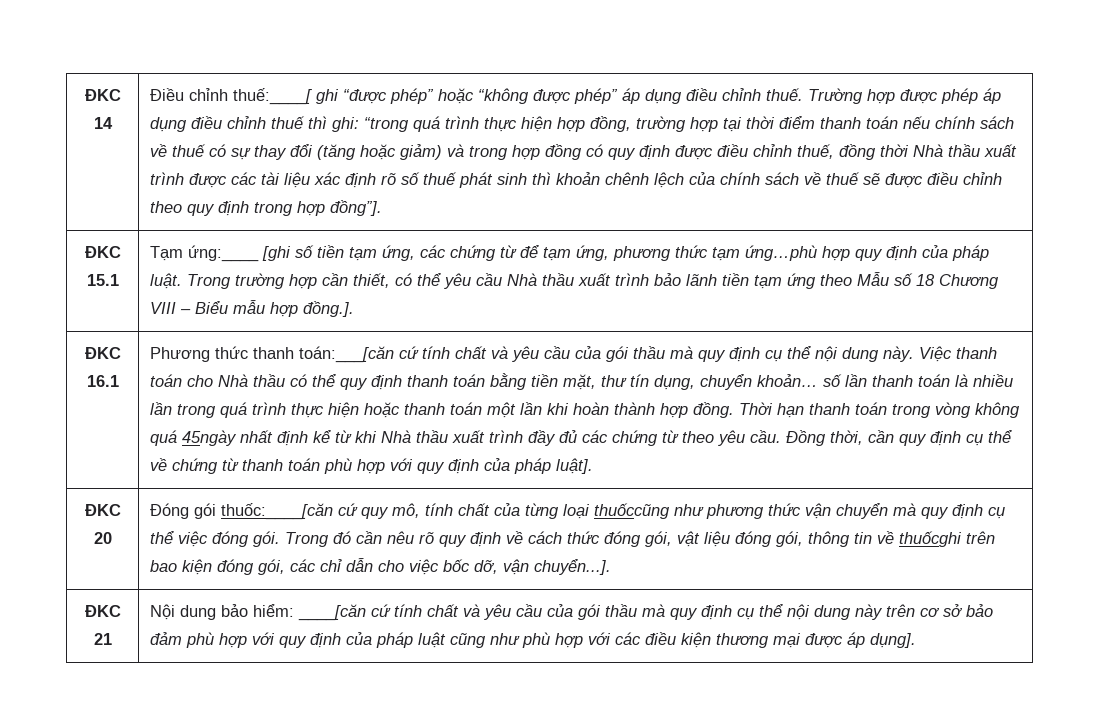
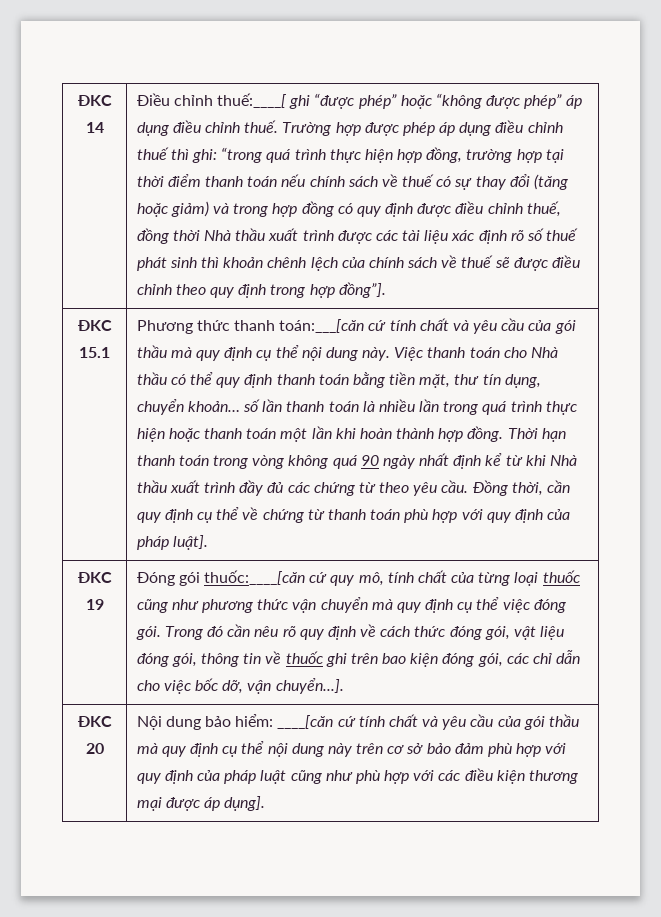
- Tạm ứng:____ [ghi số tiền tạm ứng, các chứng từ để tạm ứng, phương thức tạm ứng…phù hợp quy định của pháp luật. Trong trường hợp cần thiết, có thể yêu cầu Nhà thầu xuất trình bảo lãnh tiền tạm ứng theo Mẫu số 18 Chương VIII – Biểu mẫu hợp đồng.].
- ĐKC 16.1
- Thời hạn thanh toán trong vòng không quá 45ngày nhất định kể từ khi Nhà thầu xuất trình đầy đủ các chứng từ theo yêu cầu.
+ Thời hạn thanh toán trong vòng không quá 90 ngày nhất định kể từ khi Nhà thầu xuất trình đầy đủ các chứng từ theo yêu cầu.
- ĐKC 20
+ ĐKC 19
- Đóng gói thuốc:____[căn cứ quy mô, tính chất của từng loại thuốccũng như phương thức vận chuyển mà quy định cụ thể việc đóng gói.
+ Đóng gói thuốc:____[căn cứ quy mô, tính chất của từng loại thuốc cũng như phương thức vận chuyển mà quy định cụ thể việc đóng gói.
- Trong đó cần nêu rõ quy định về cách thức đóng gói, vật liệu đóng gói, thông tin về thuốcghi trên bao kiện đóng gói, các chỉ dẫn cho việc bốc dỡ, vận chuyển...].
+ Trong đó cần nêu rõ quy định về cách thức đóng gói, vật liệu đóng gói, thông tin về thuốc ghi trên bao kiện đóng gói, các chỉ dẫn cho việc bốc dỡ, vận chuyển...].
- ĐKC 21
+ ĐKC 20

